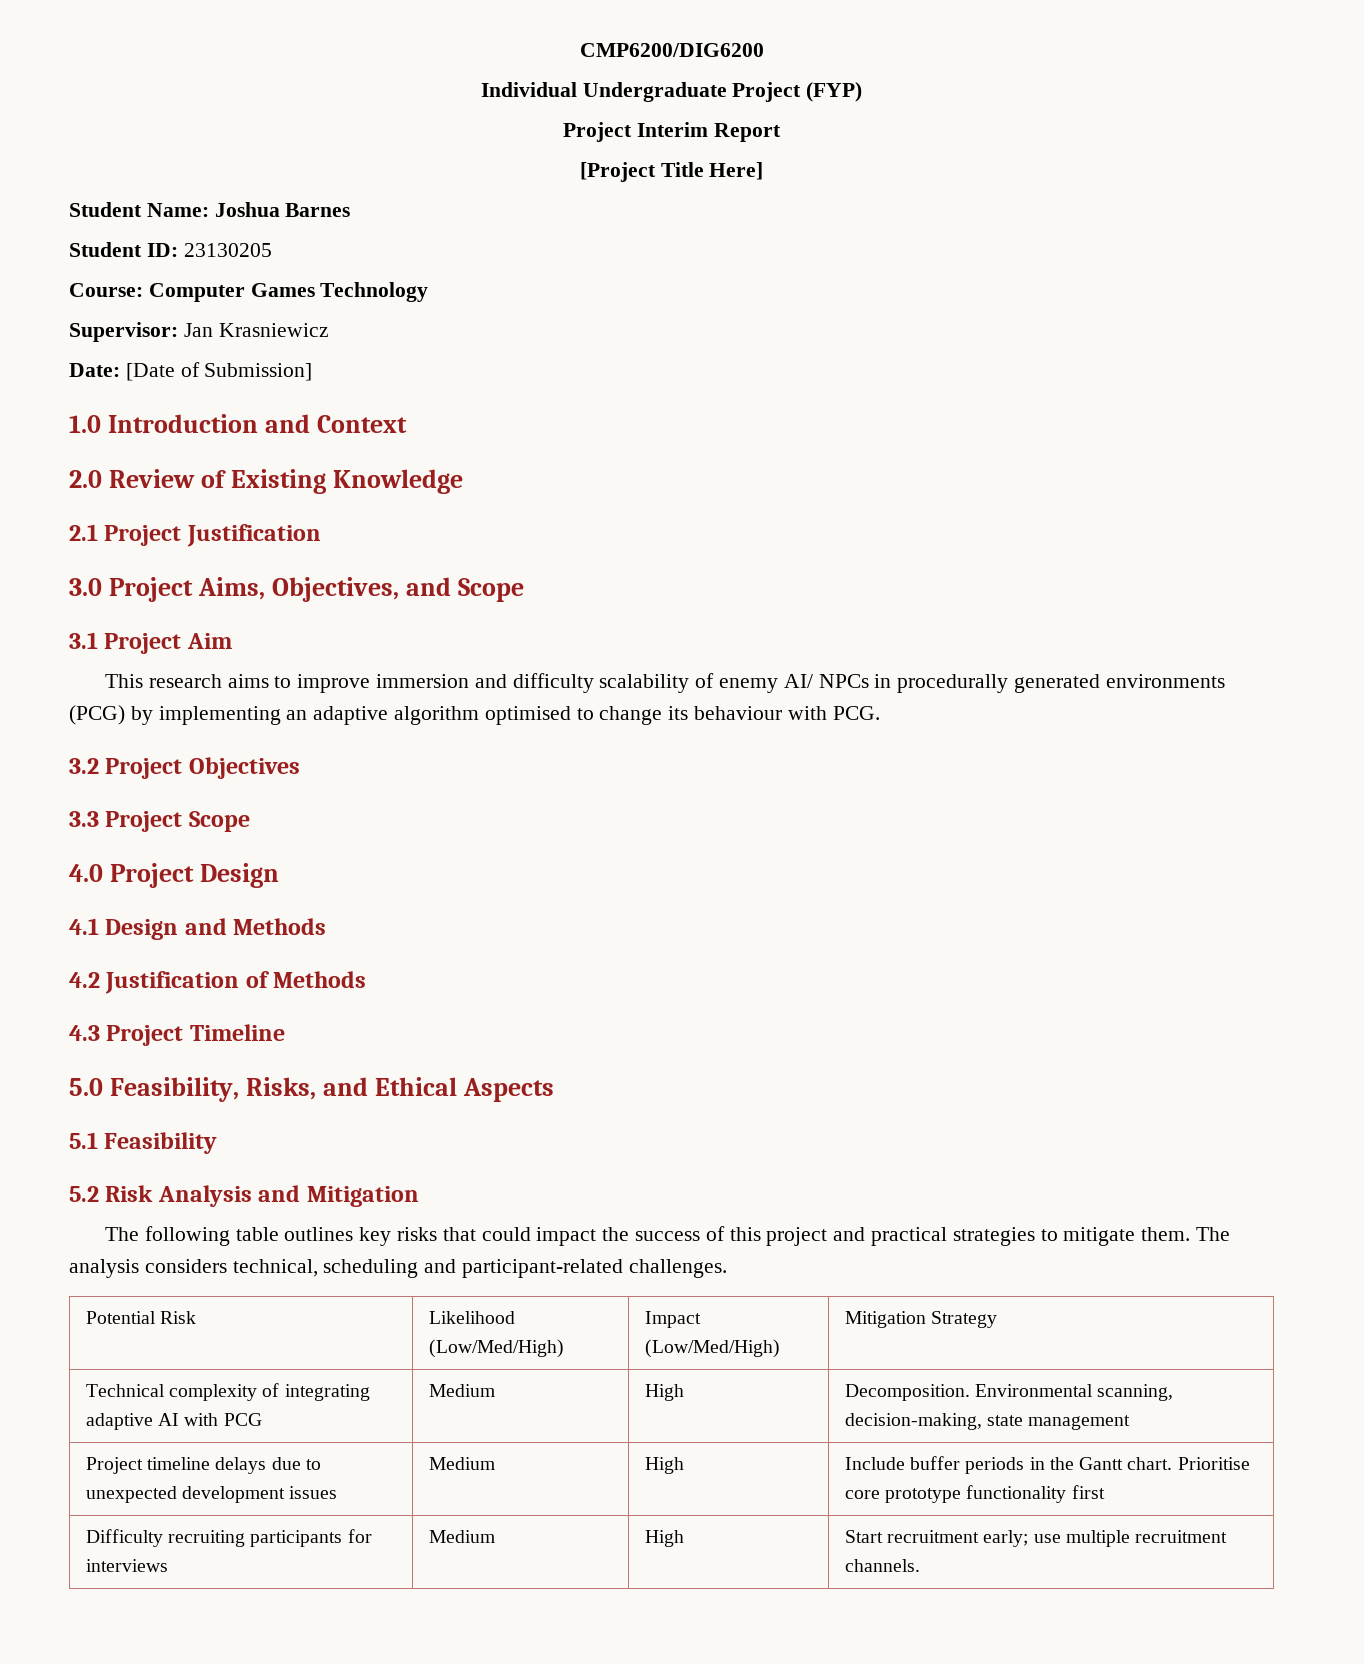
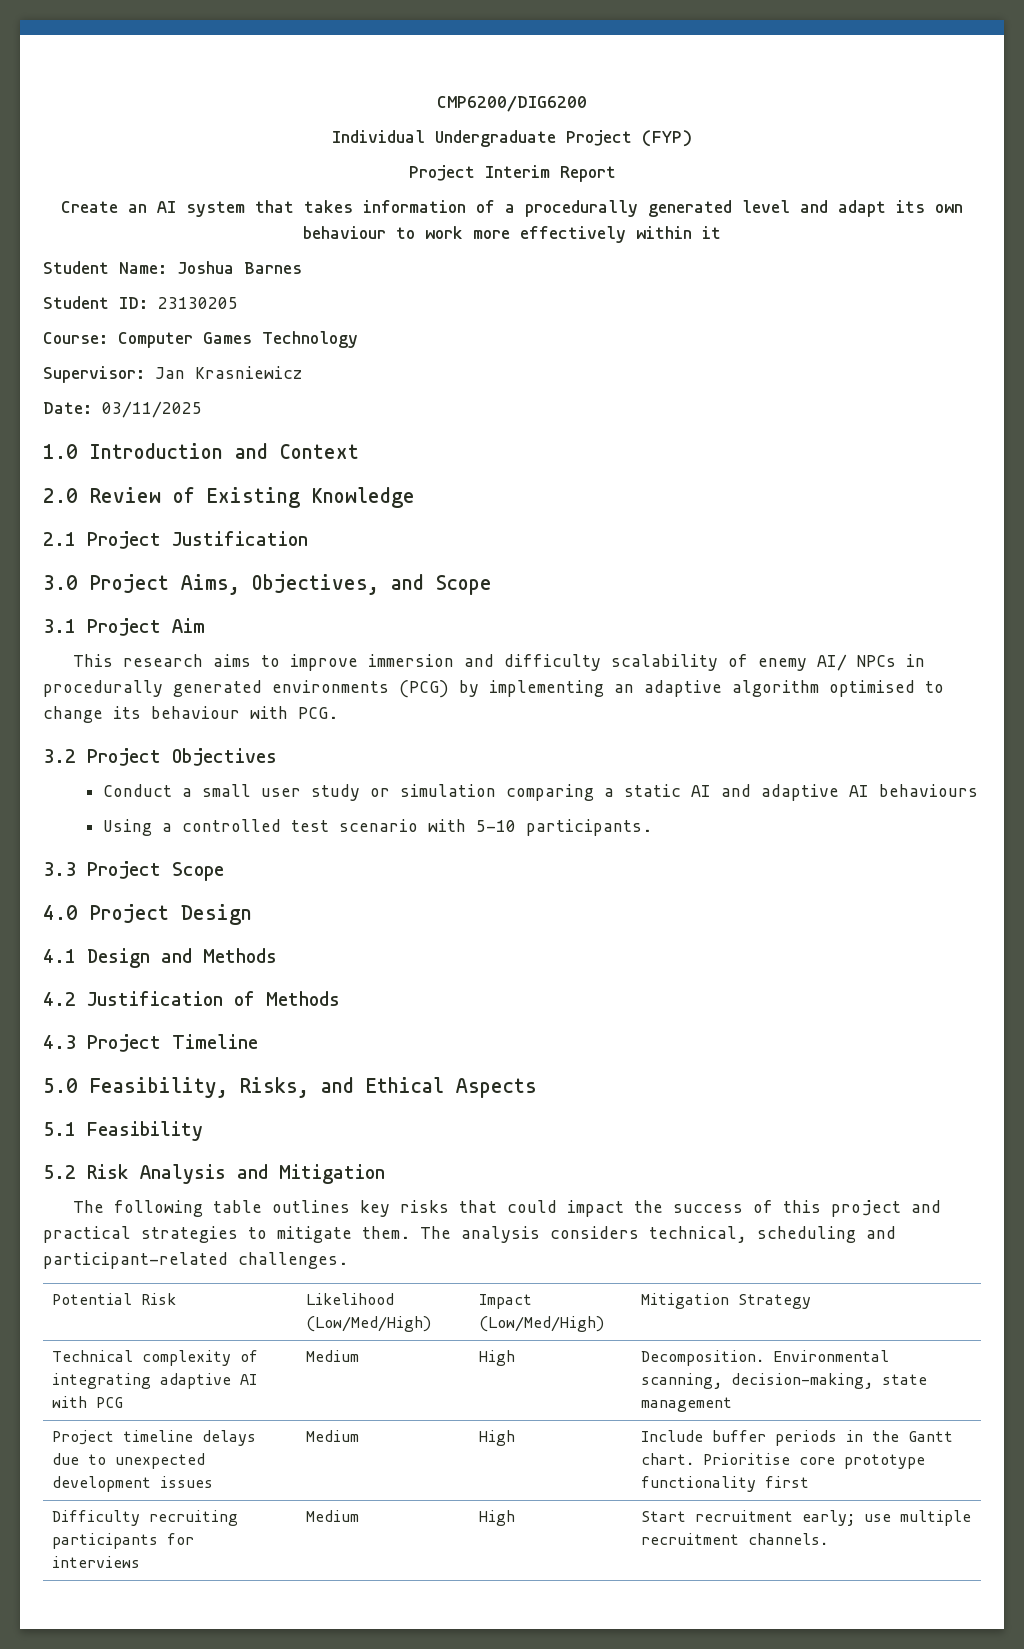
- [Project Title Here]
+ Create an AI system that takes information of a procedurally generated level and adapt its own behaviour to work more effectively within it
- Date: [Date of Submission]
+ Date: 03/11/2025
+ Conduct a small user study or simulation comparing a static AI and adaptive AI behaviours
+ Using a controlled test scenario with 5-10 participants.

